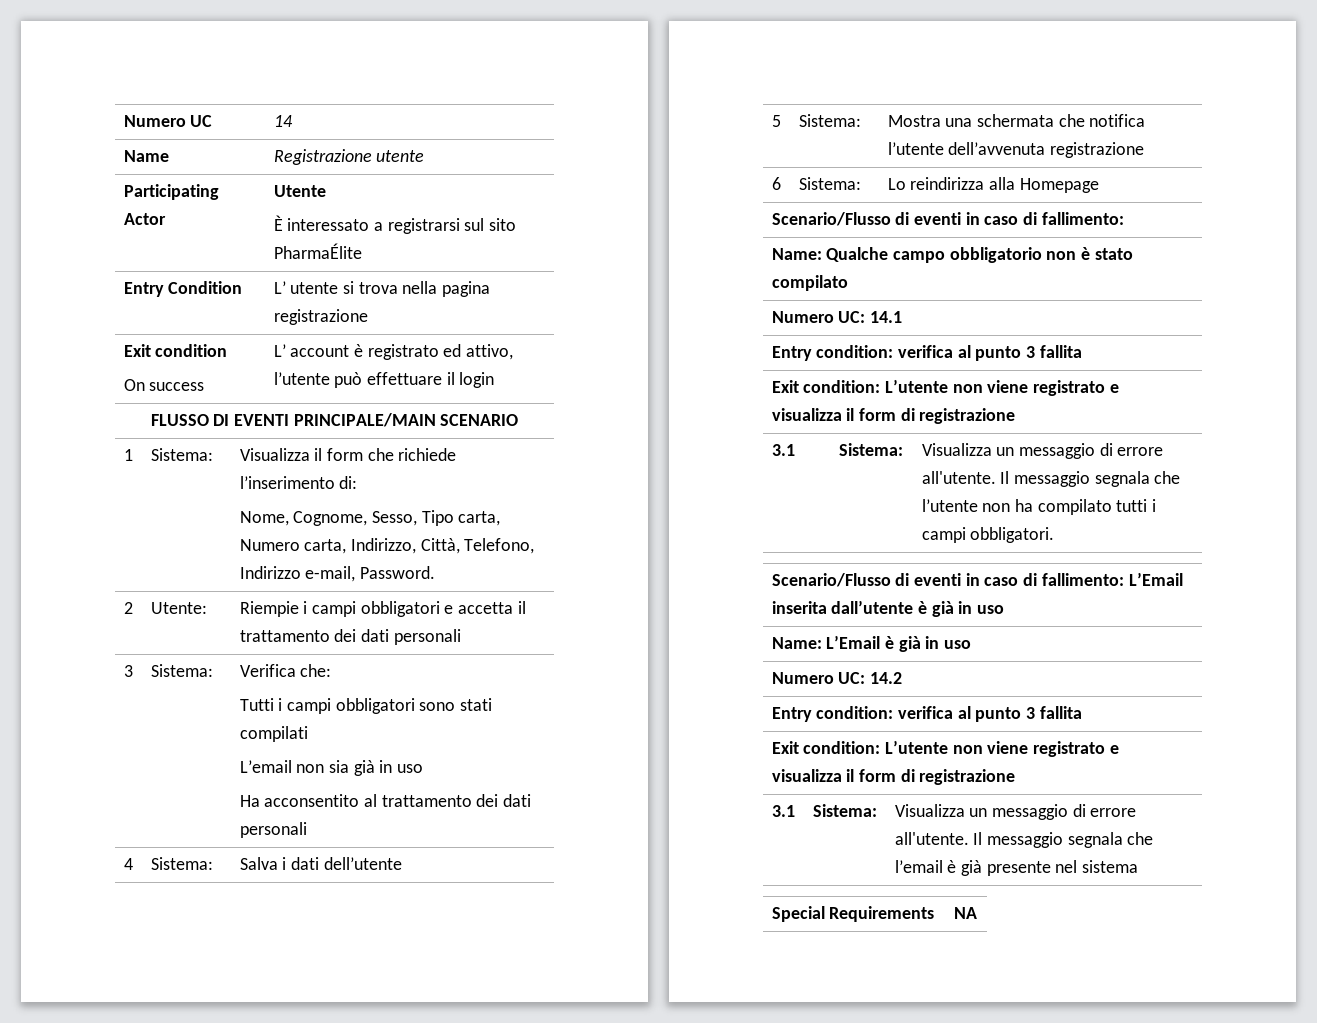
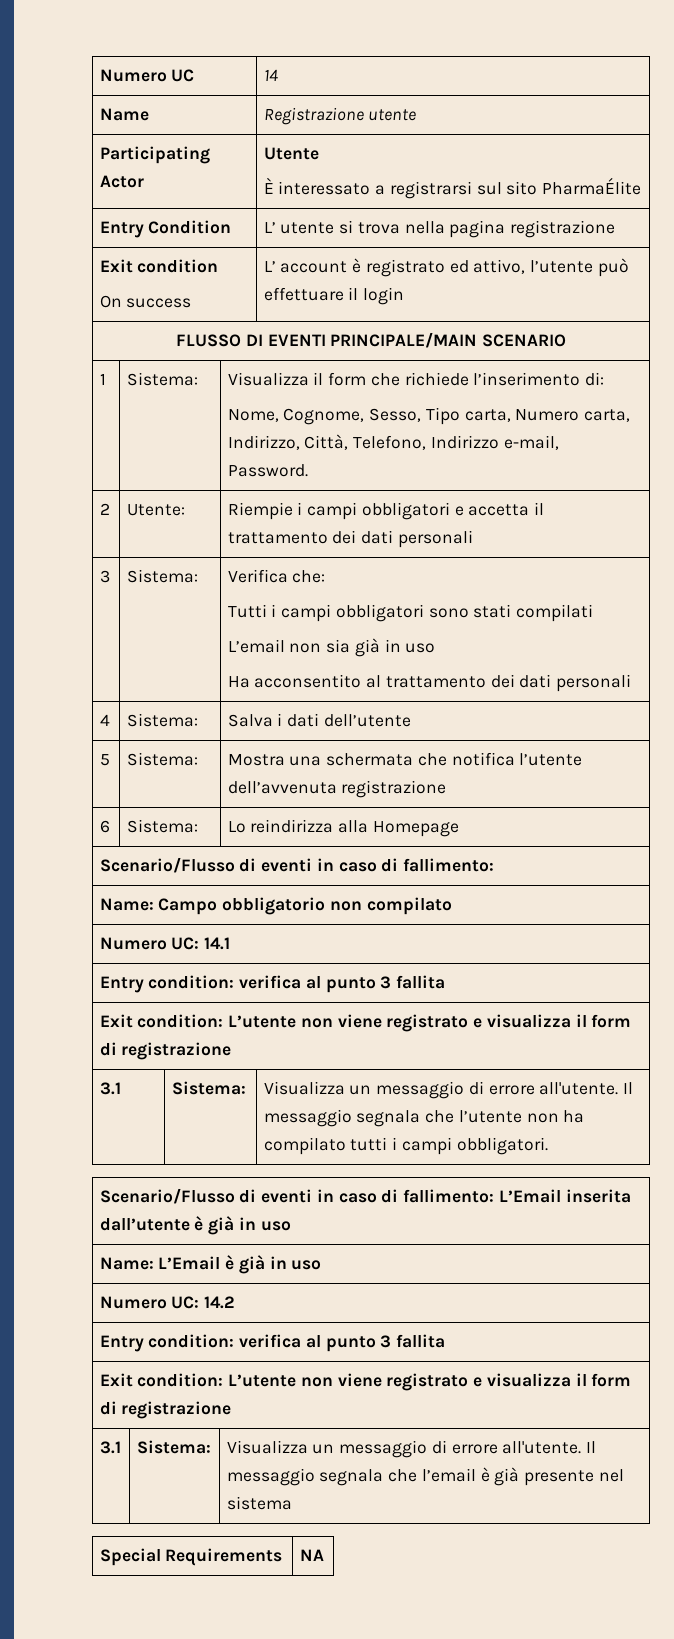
- Name: Qualche campo obbligatorio non è stato compilato
+ Name: Campo obbligatorio non compilato

